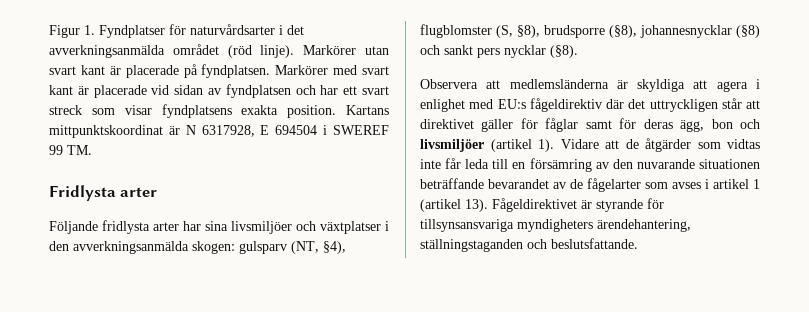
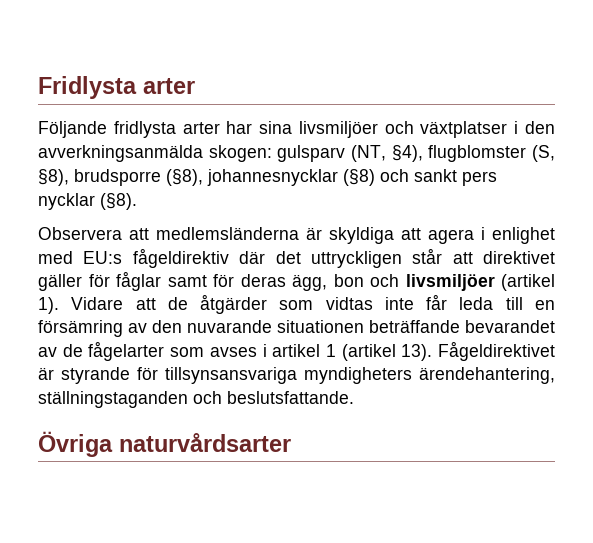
- Figur 1. Fyndplatser för naturvårdsarter i det avverkningsanmälda området (röd linje). Markörer utan svart kant är placerade på fyndplatsen. Markörer med svart kant är placerade vid sidan av fyndplatsen och har ett svart streck som visar fyndplatsens exakta position. Kartans mittpunktskoordinat är N 6317928, E 694504 i SWEREF 99 TM.
+ Övriga naturvårdsarter

